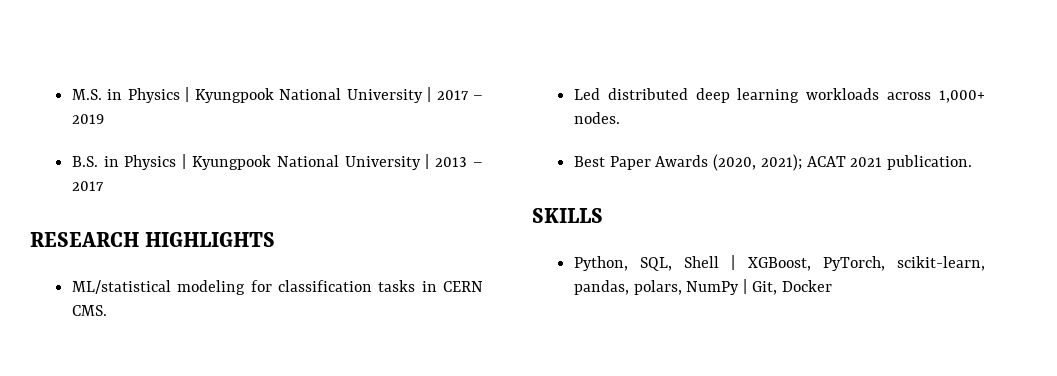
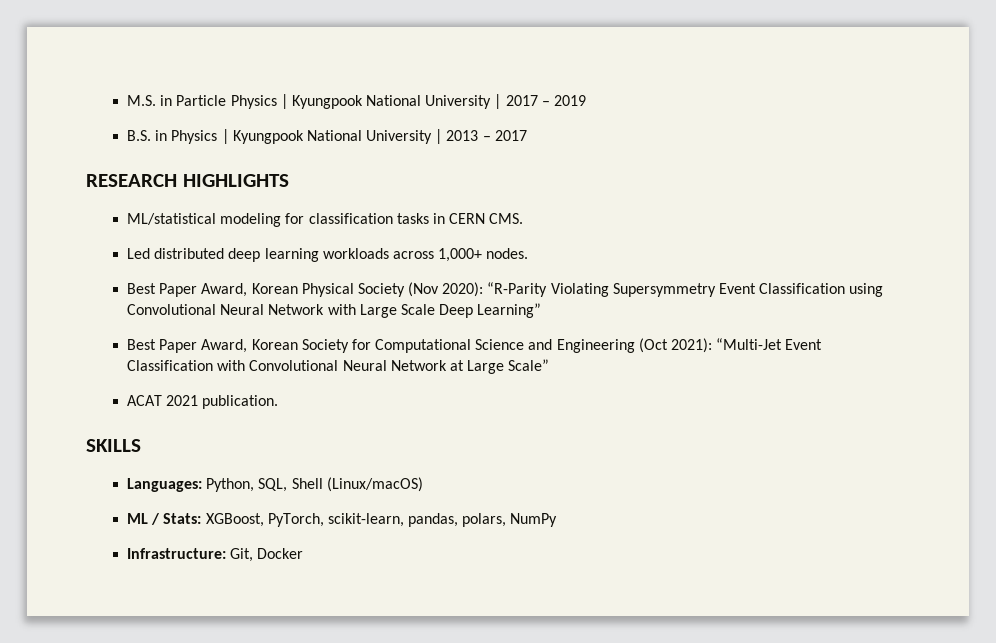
- M.S. in Physics | Kyungpook National University | 2017 – 2019
+ M.S. in Particle Physics | Kyungpook National University | 2017 – 2019
- Best Paper Awards (2020, 2021); ACAT 2021 publication.
+ Best Paper Award, Korean Physical Society (Nov 2020): “R-Parity Violating Supersymmetry Event Classification using Convolutional Neural Network with Large Scale Deep Learning”
+ Best Paper Award, Korean Society for Computational Science and Engineering (Oct 2021): “Multi-Jet Event Classification with Convolutional Neural Network at Large Scale”
+ ACAT 2021 publication.
- Python, SQL, Shell | XGBoost, PyTorch, scikit-learn, pandas, polars, NumPy | Git, Docker
+ Languages: Python, SQL, Shell (Linux/macOS)
+ ML / Stats: XGBoost, PyTorch, scikit-learn, pandas, polars, NumPy
+ Infrastructure: Git, Docker

